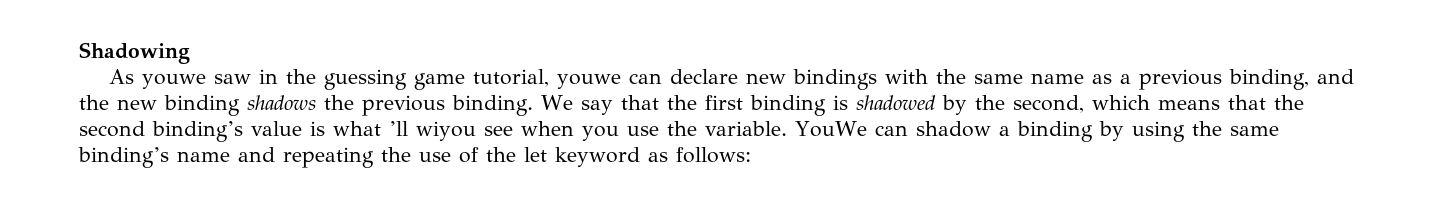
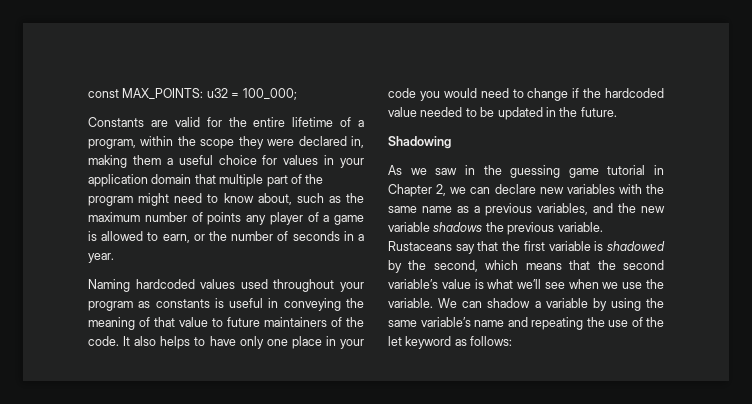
+ const MAX_POINTS: u32 = 100_000;
+ Constants are valid for the entire lifetime of a program, within the scope they were declared in, making them a useful choice for values in your application domain that multiple part of the program might need to know about, such as the maximum number of points any player of a game is allowed to earn, or the number of seconds in a year.
+ Naming hardcoded values used throughout your program as constants is useful in conveying the meaning of that value to future maintainers of the code. It also helps to have only one place in your code you would need to change if the hardcoded value needed to be updated in the future.
- As youwe saw in the guessing game tutorial, youwe can declare new bindings with the same name as a previous binding, and the new binding shadows the previous binding. We say that the first binding is shadowed by the second, which means that the second binding’s value is what ’ll wiyou see when you use the variable.
+ As we saw in the guessing game tutorial in Chapter 2, we can declare new variables with the same name as a previous variables, and the new variable shadows the previous variable. Rustaceans say that the first variable is shadowed by the second, which means that the second variable’s value is what we’ll see when we use the variable.
- YouWe can shadow a binding by using the same binding’s name and repeating the use of the let keyword as follows:
+ We can shadow a variable by using the same variable’s name and repeating the use of the let keyword as follows:

